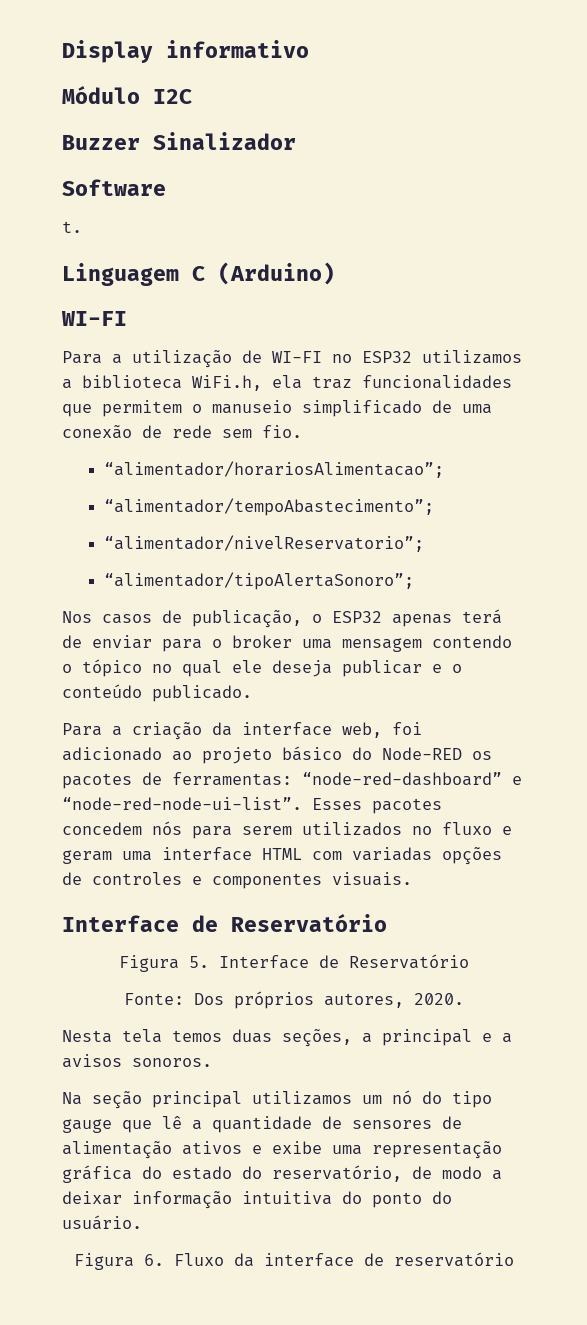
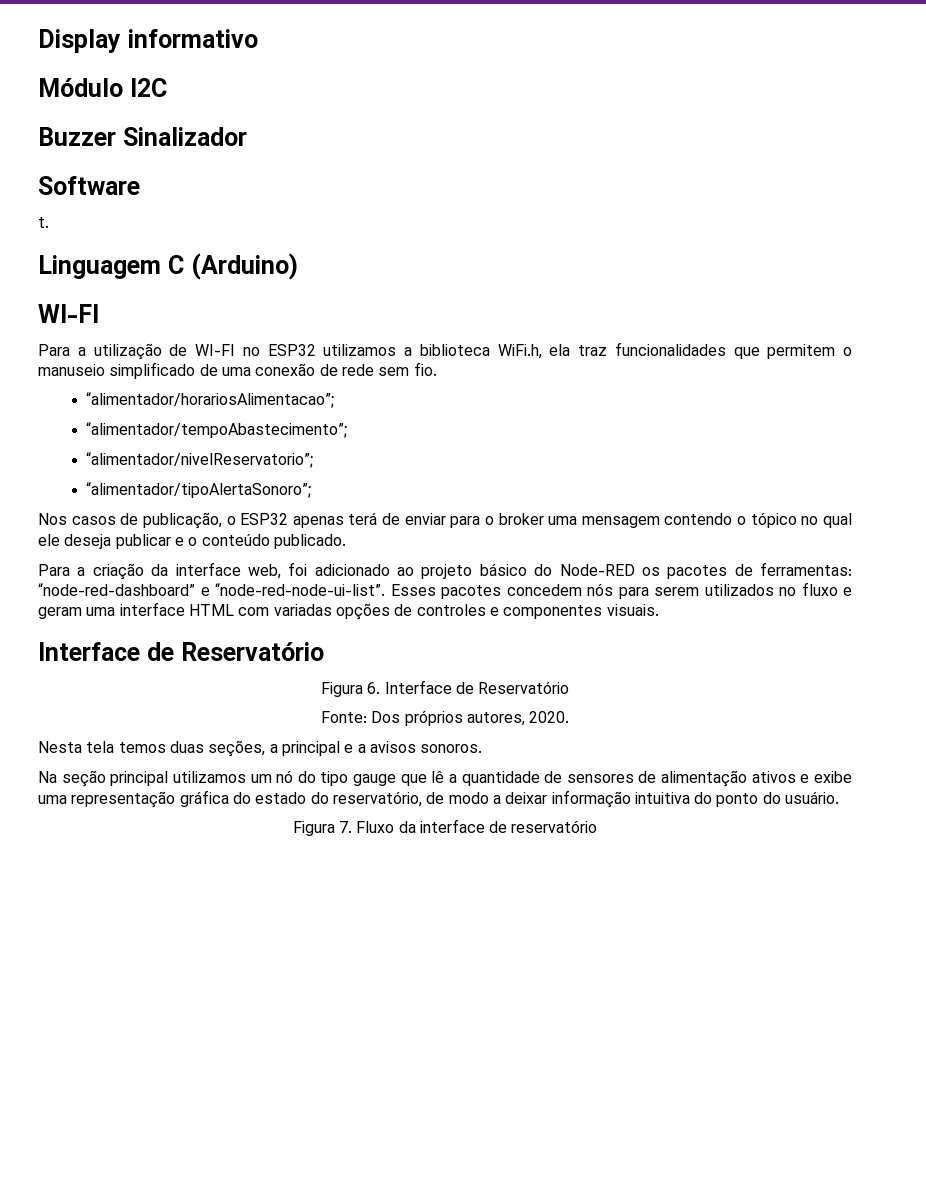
- Figura 5. Interface de Reservatório
+ Figura 6. Interface de Reservatório
- Figura 6. Fluxo da interface de reservatório
+ Figura 7. Fluxo da interface de reservatório

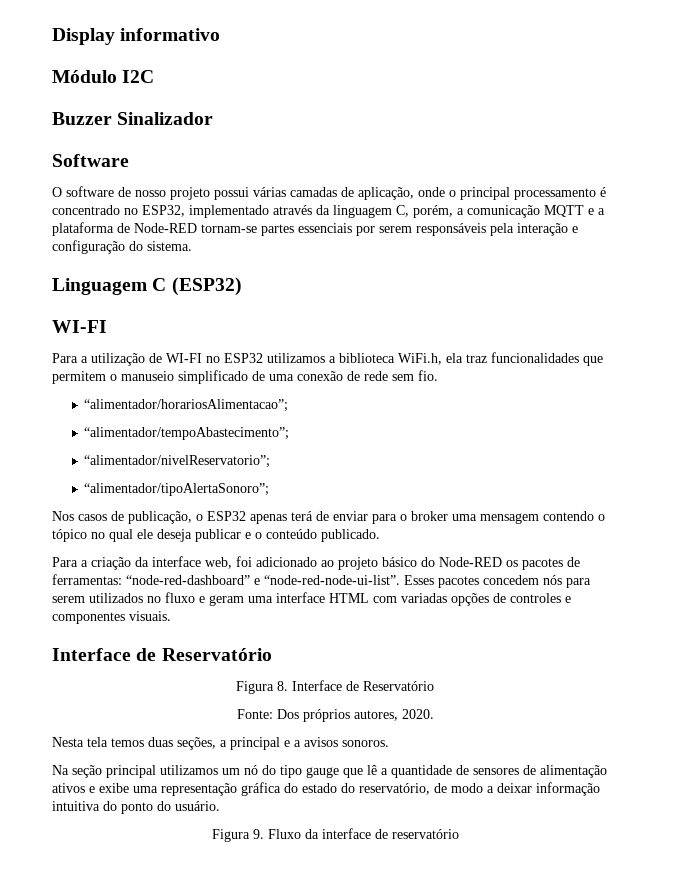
- t.
+ O software de nosso projeto possui várias camadas de aplicação, onde o principal processamento é concentrado no ESP32, implementado através da linguagem C, porém, a comunicação MQTT e a plataforma de Node-RED tornam-se partes essenciais por serem responsáveis pela interação e configuração do sistema.
- Linguagem C (Arduino)
+ Linguagem C (ESP32)
- Figura 6. Interface de Reservatório
+ Figura 8. Interface de Reservatório
- Figura 7. Fluxo da interface de reservatório
+ Figura 9. Fluxo da interface de reservatório

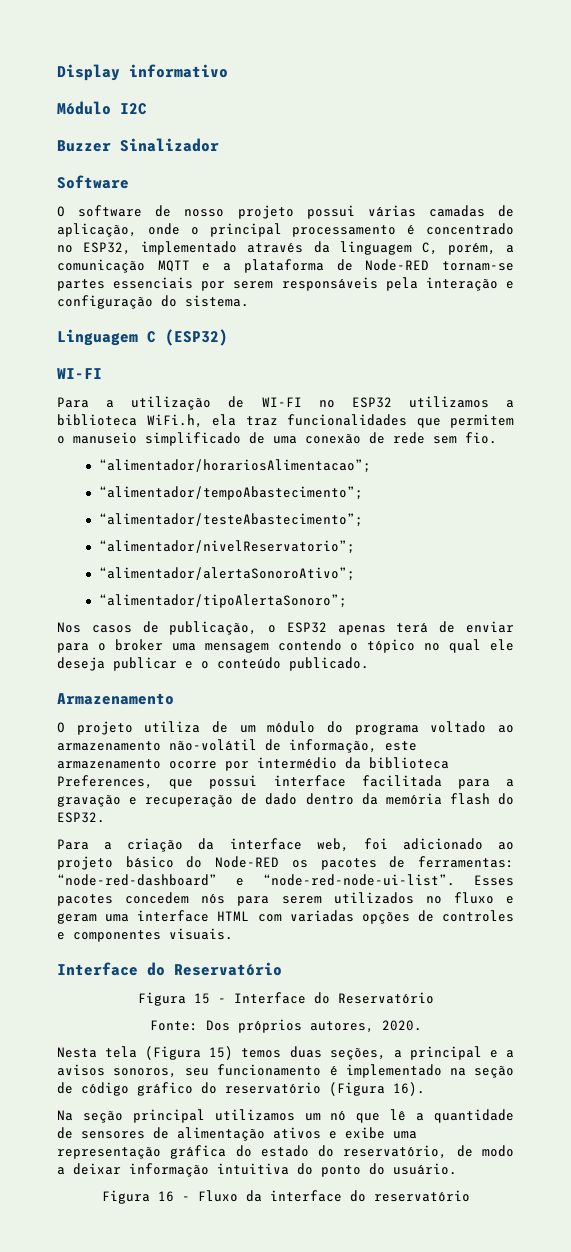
+ “alimentador/testeAbastecimento”;
+ “alimentador/alertaSonoroAtivo”;
+ Armazenamento
+ O projeto utiliza de um módulo do programa voltado ao armazenamento não-volátil de informação, este armazenamento ocorre por intermédio da biblioteca Preferences, que possui interface facilitada para a gravação e recuperação de dado dentro da memória flash do ESP32.
  Esses pacotes concedem nós para serem utilizados no fluxo e geram uma interface HTML com variadas opções de controles e componentes visuais.
- Interface de Reservatório
+ Interface do Reservatório
- Figura 8. Interface de Reservatório
+ Figura 15 - Interface do Reservatório
- Nesta tela temos duas seções, a principal e a avisos sonoros.
+ Nesta tela (Figura 15) temos duas seções, a principal e a avisos sonoros, seu funcionamento é implementado na seção de código gráfico do reservatório (Figura 16).
- Na seção principal utilizamos um nó do tipo gauge que lê a quantidade de sensores de alimentação ativos e exibe uma representação gráfica do estado do reservatório, de modo a deixar informação intuitiva do ponto do usuário.
+ Na seção principal utilizamos um nó que lê a quantidade de sensores de alimentação ativos e exibe uma representação gráfica do estado do reservatório, de modo a deixar informação intuitiva do ponto do usuário.
- Figura 9. Fluxo da interface de reservatório
+ Figura 16 - Fluxo da interface do reservatório

